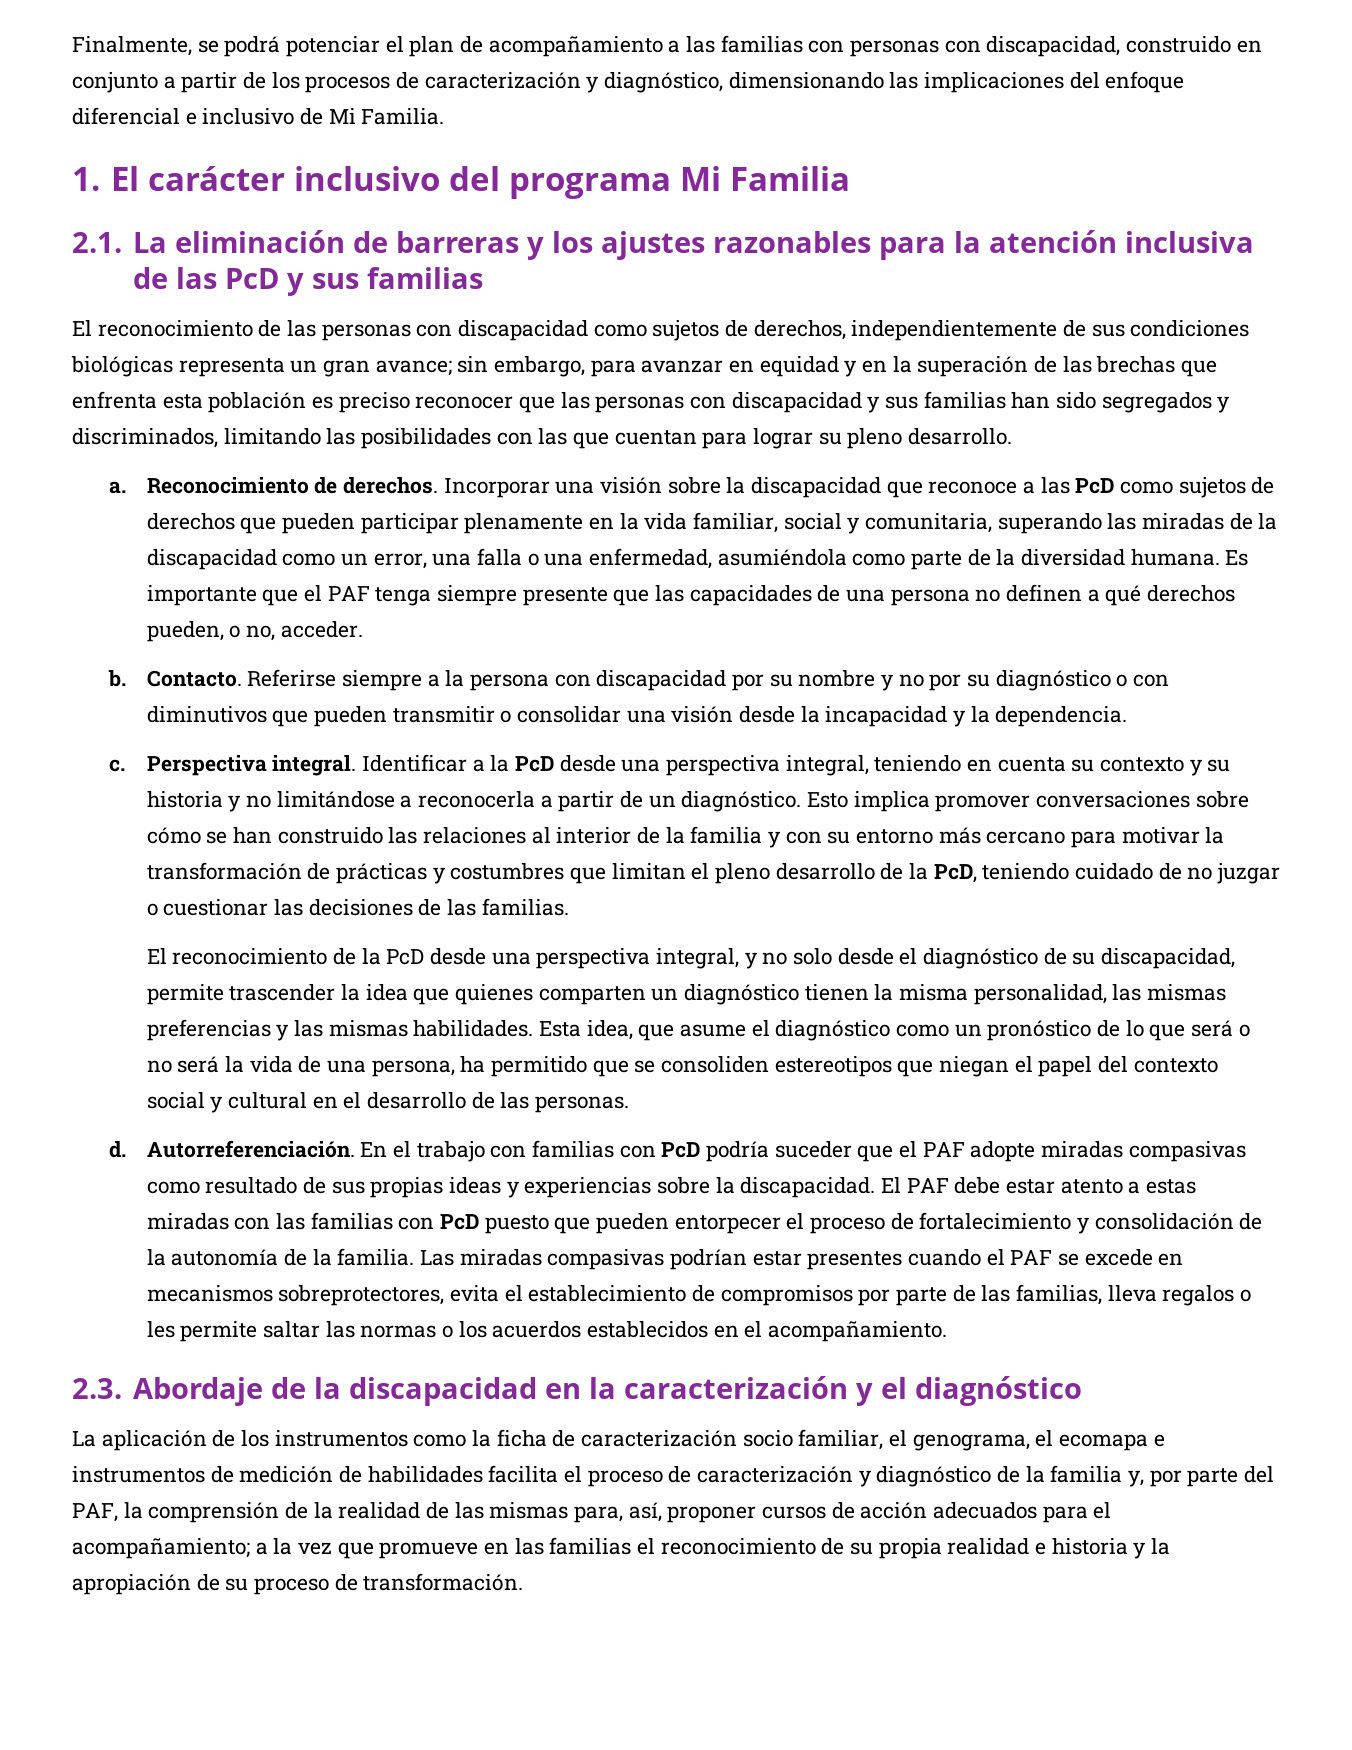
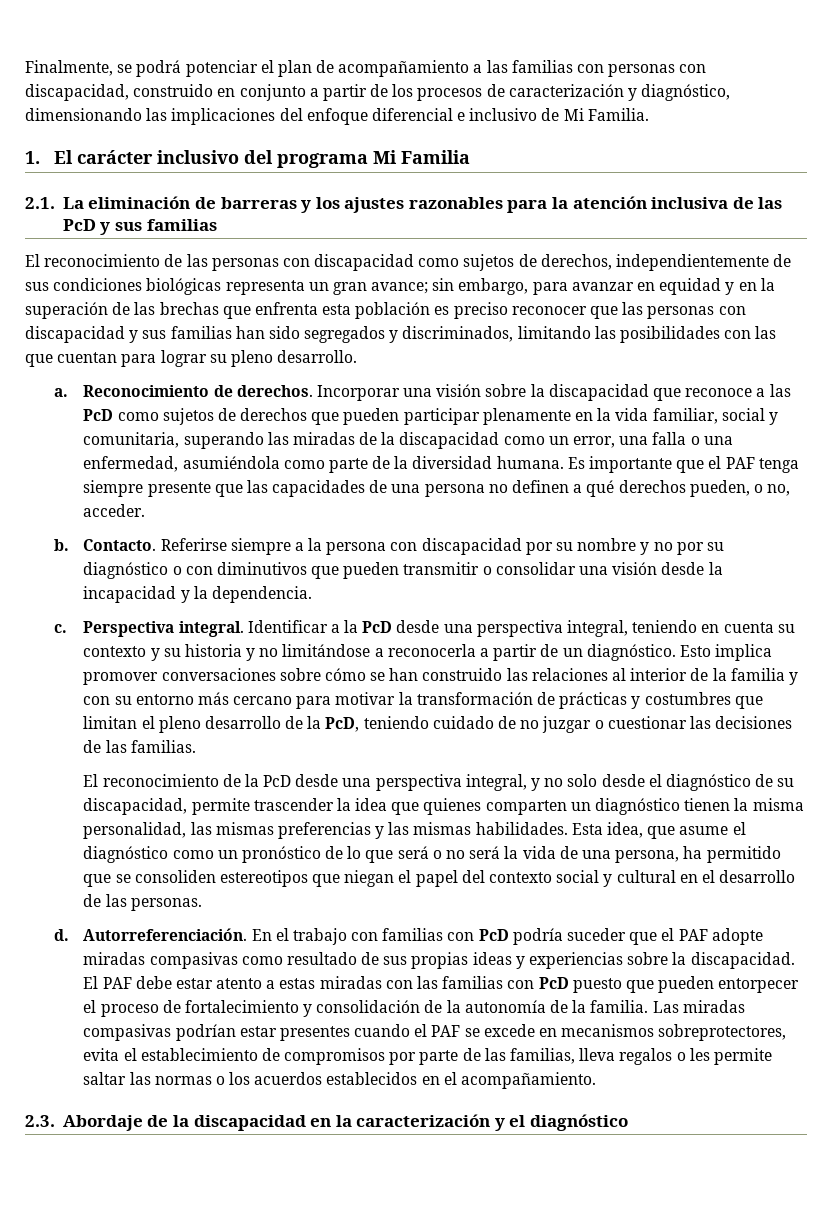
- La aplicación de los instrumentos como la ficha de caracterización socio familiar, el genograma, el ecomapa e instrumentos de medición de habilidades facilita el proceso de caracterización y diagnóstico de la familia y, por parte del PAF, la comprensión de la realidad de las mismas para, así, proponer cursos de acción adecuados para el acompañamiento; a la vez que promueve en las familias el reconocimiento de su propia realidad e historia y la apropiación de su proceso de transformación.

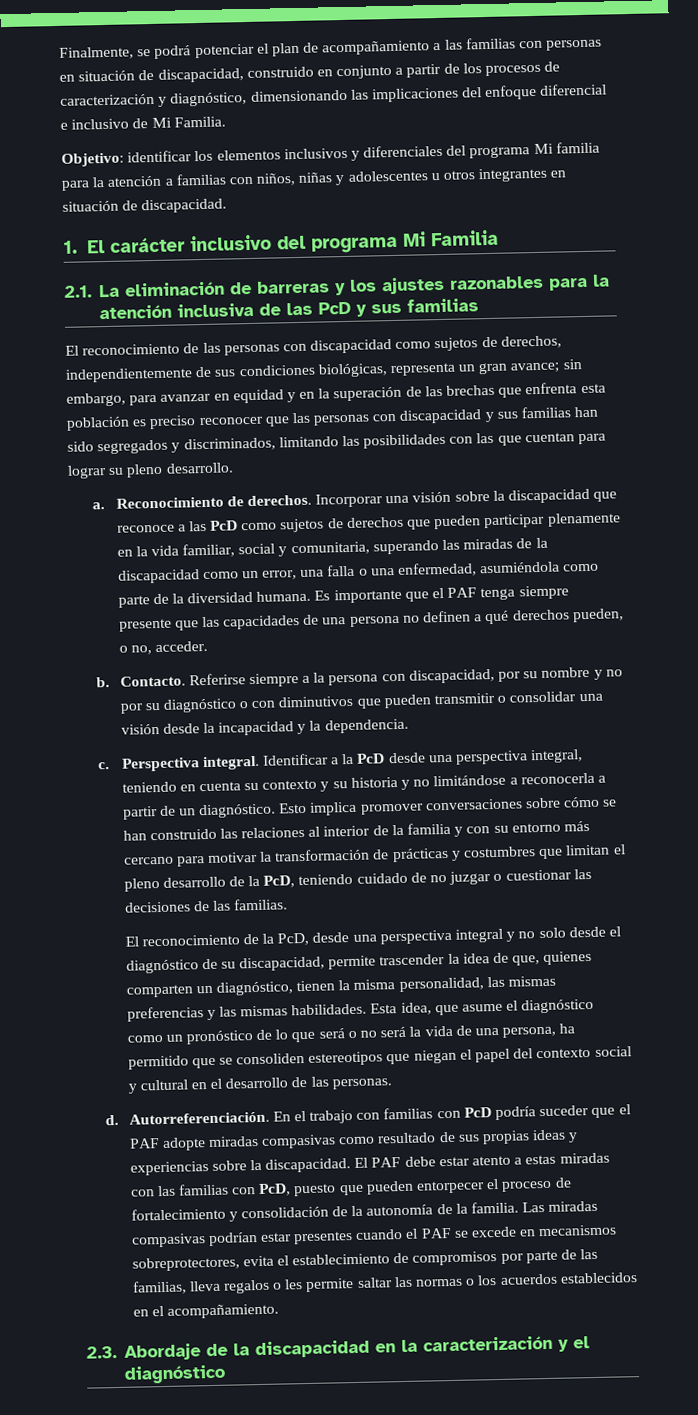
- Finalmente, se podrá potenciar el plan de acompañamiento a las familias con personas con discapacidad, construido en conjunto a partir de los procesos de caracterización y diagnóstico, dimensionando las implicaciones del enfoque diferencial e inclusivo de Mi Familia.
+ Finalmente, se podrá potenciar el plan de acompañamiento a las familias con personas en situación de discapacidad, construido en conjunto a partir de los procesos de caracterización y diagnóstico, dimensionando las implicaciones del enfoque diferencial e inclusivo de Mi Familia.
+ Objetivo: identificar los elementos inclusivos y diferenciales del programa Mi familia para la atención a familias con niños, niñas y adolescentes u otros integrantes en situación de discapacidad.
- El reconocimiento de las personas con discapacidad como sujetos de derechos, independientemente de sus condiciones biológicas representa un gran avance;
+ El reconocimiento de las personas con discapacidad como sujetos de derechos, independientemente de sus condiciones biológicas, representa un gran avance;
- Referirse siempre a la persona con discapacidad por su nombre y no por su diagnóstico o con diminutivos que pueden transmitir o consolidar una visión desde la incapacidad y la dependencia.
+ Referirse siempre a la persona con discapacidad, por su nombre y no por su diagnóstico o con diminutivos que pueden transmitir o consolidar una visión desde la incapacidad y la dependencia.
- El reconocimiento de la PcD desde una perspectiva integral, y no solo desde el diagnóstico de su discapacidad, permite trascender la idea que quienes comparten un diagnóstico tienen la misma personalidad, las mismas preferencias y las mismas habilidades.
+ El reconocimiento de la PcD, desde una perspectiva integral y no solo desde el diagnóstico de su discapacidad, permite trascender la idea de que, quienes comparten un diagnóstico, tienen la misma personalidad, las mismas preferencias y las mismas habilidades.
- El PAF debe estar atento a estas miradas con las familias con PcD puesto que pueden entorpecer el proceso de fortalecimiento y consolidación de la autonomía de la familia.
+ El PAF debe estar atento a estas miradas con las familias con PcD, puesto que pueden entorpecer el proceso de fortalecimiento y consolidación de la autonomía de la familia.

